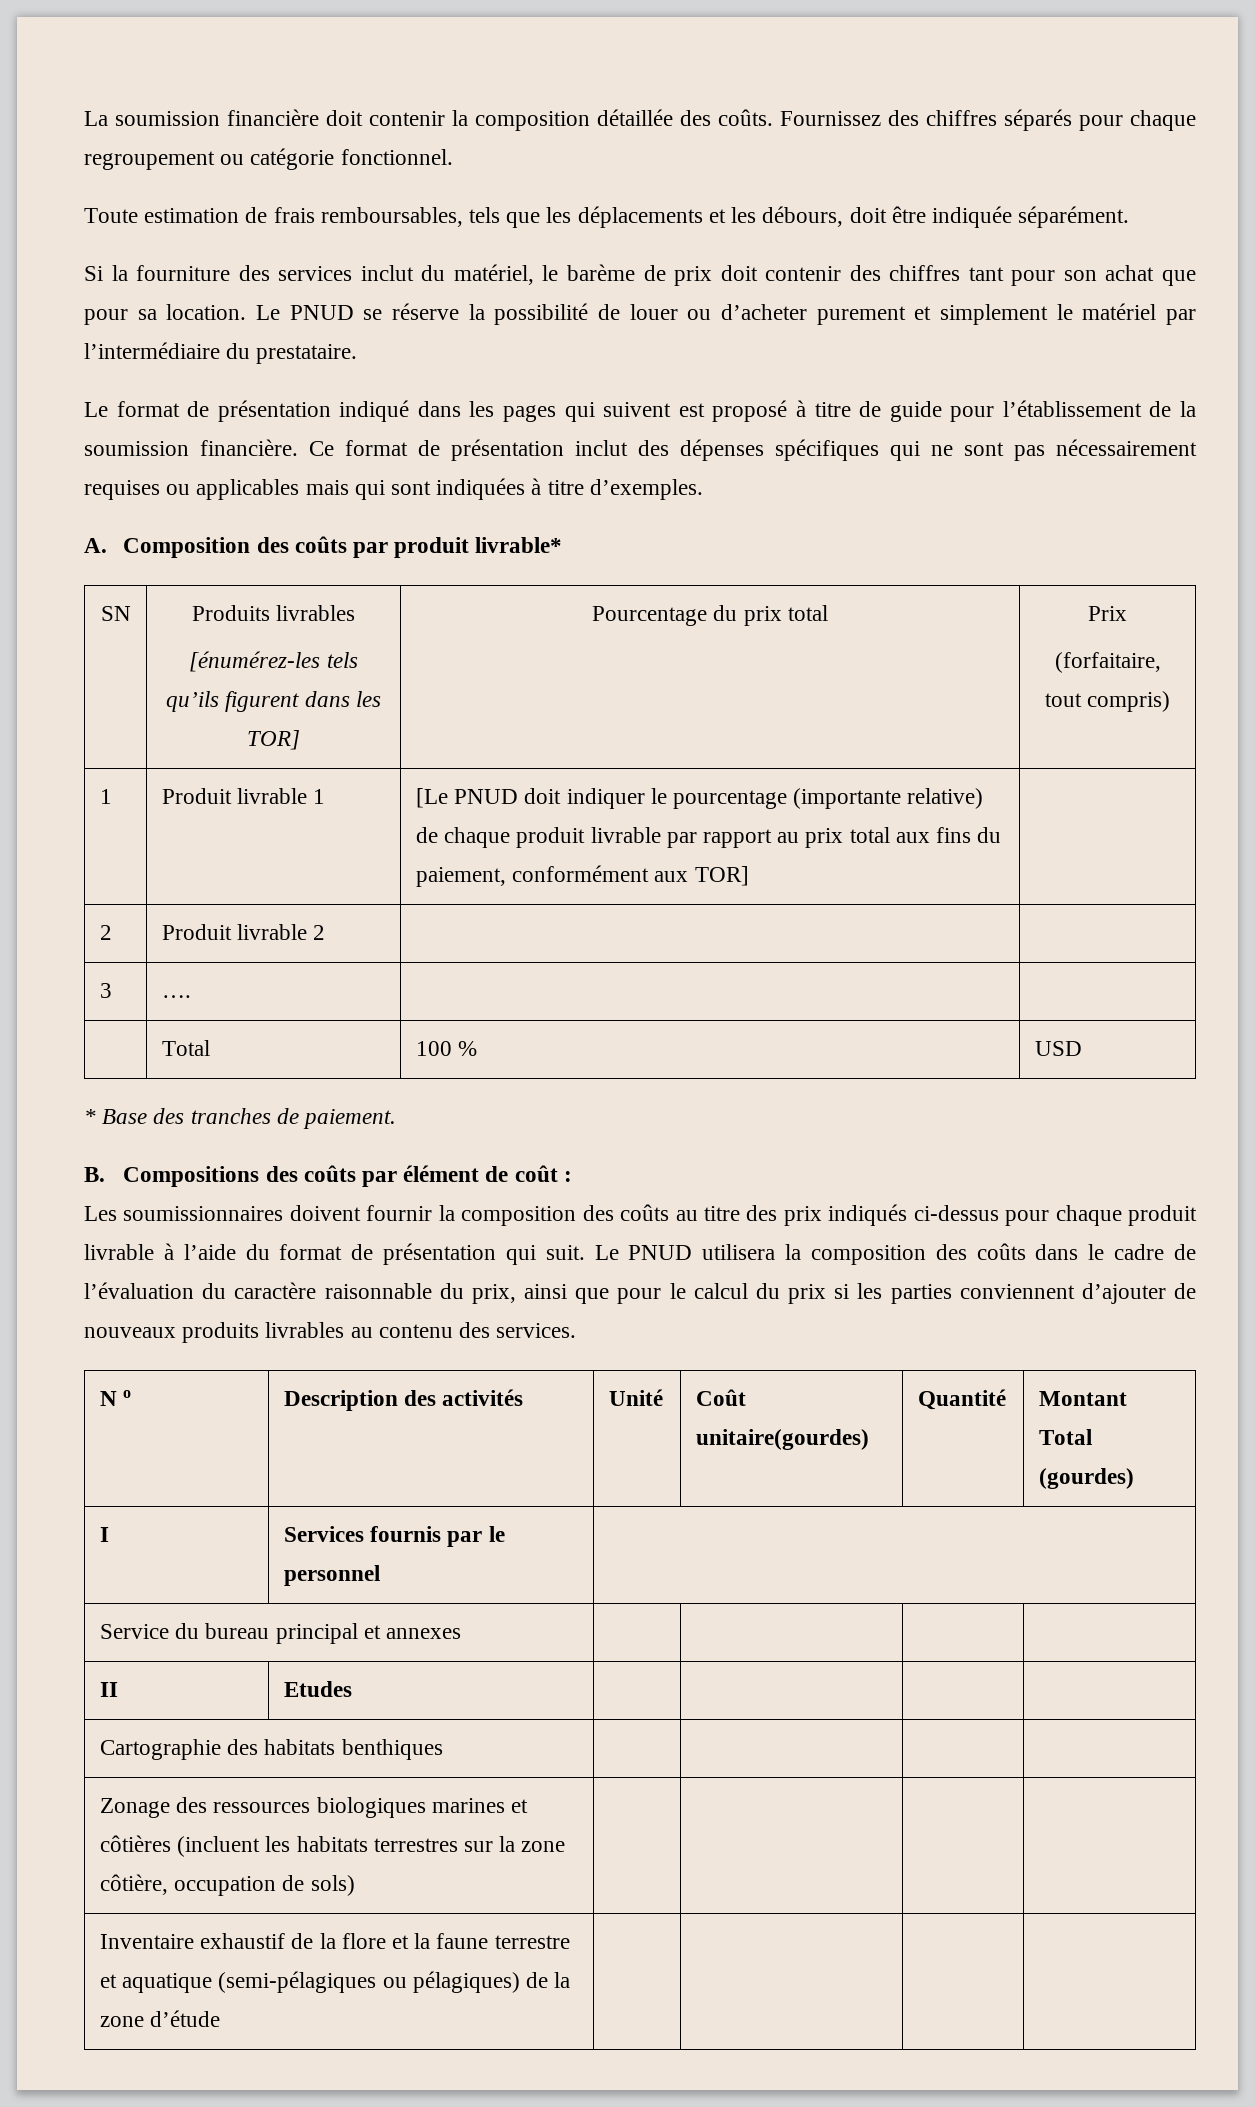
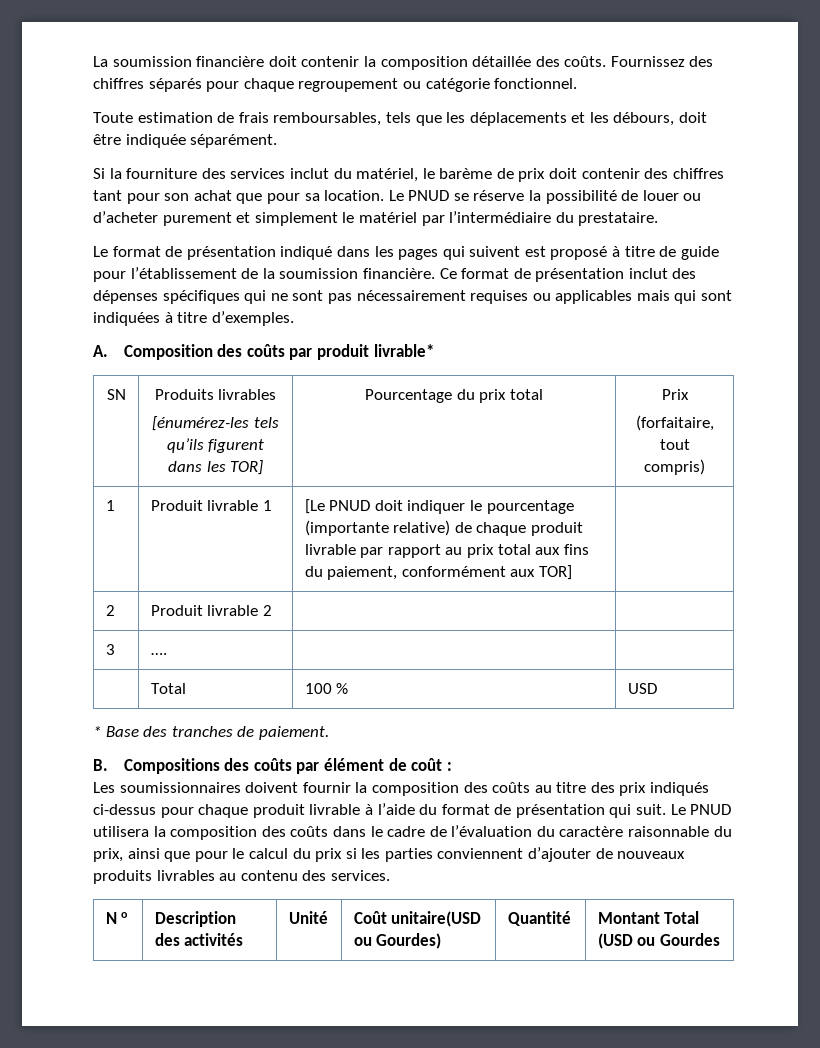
- N o | Description des activités | Unité | Coût unitaire(gourdes) | Quantité | Montant Total (gourdes)
- I | Services fournis par le personnel |
- Service du bureau principal et annexes | | | |
- II | Etudes | | | |
- Cartographie des habitats benthiques | | | |
- Zonage des ressources biologiques marines et côtières (incluent les habitats terrestres sur la zone côtière, occupation de sols) | | | |
- Inventaire exhaustif de la flore et la faune terrestre et aquatique (semi-pélagiques ou pélagiques) de la zone d’étude | | | |
+ N o | Description des activités | Unité | Coût unitaire(USD ou Gourdes) | Quantité | Montant Total (USD ou Gourdes

